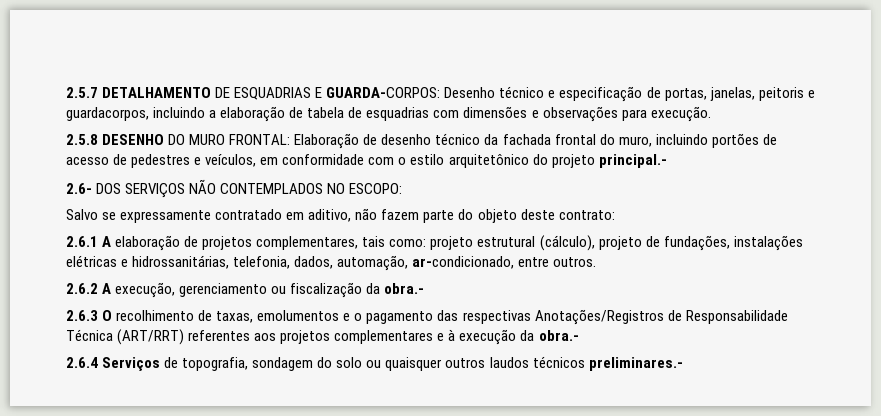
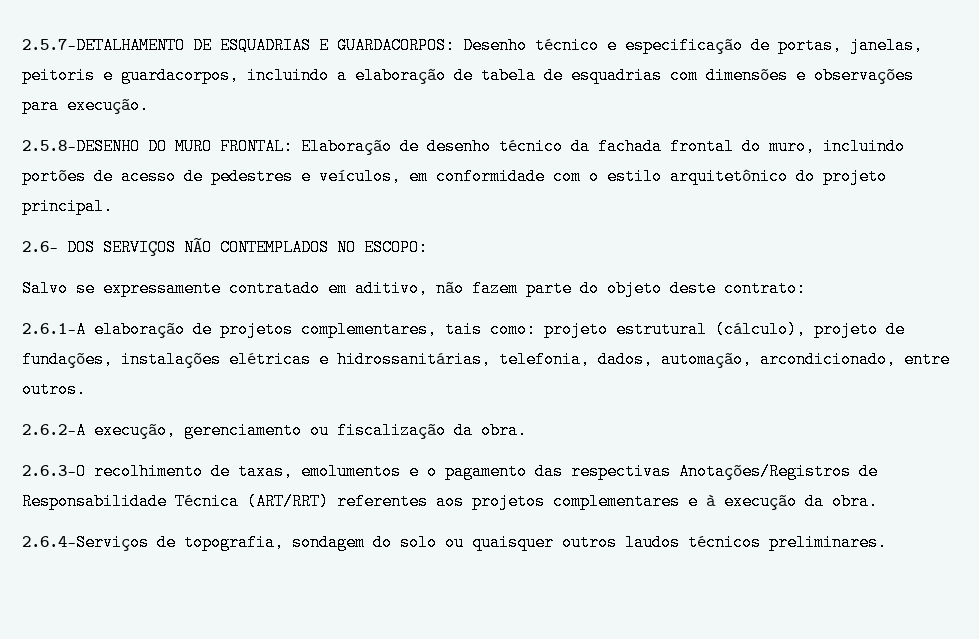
- 2.5.7 DETALHAMENTO DE ESQUADRIAS E GUARDA-CORPOS: Desenho técnico e especificação de portas, janelas, peitoris e guardacorpos, incluindo a elaboração de tabela de esquadrias com dimensões e observações para execução.
+ 2.5.7-DETALHAMENTO DE ESQUADRIAS E GUARDACORPOS: Desenho técnico e especificação de portas, janelas, peitoris e guardacorpos, incluindo a elaboração de tabela de esquadrias com dimensões e observações para execução.
- 2.5.8 DESENHO DO MURO FRONTAL: Elaboração de desenho técnico da fachada frontal do muro, incluindo portões de acesso de pedestres e veículos, em conformidade com o estilo arquitetônico do projeto principal.-
+ 2.5.8-DESENHO DO MURO FRONTAL: Elaboração de desenho técnico da fachada frontal do muro, incluindo portões de acesso de pedestres e veículos, em conformidade com o estilo arquitetônico do projeto principal.
- 2.6.1 A elaboração de projetos complementares, tais como: projeto estrutural (cálculo), projeto de fundações, instalações elétricas e hidrossanitárias, telefonia, dados, automação, ar-condicionado, entre outros.
+ 2.6.1-A elaboração de projetos complementares, tais como: projeto estrutural (cálculo), projeto de fundações, instalações elétricas e hidrossanitárias, telefonia, dados, automação, arcondicionado, entre outros.
- 2.6.2 A execução, gerenciamento ou fiscalização da obra.-
- 2.6.3 O recolhimento de taxas, emolumentos e o pagamento das respectivas Anotações/Registros de Responsabilidade Técnica (ART/RRT) referentes aos projetos complementares e à execução da obra.-
- 2.6.4 Serviços de topografia, sondagem do solo ou quaisquer outros laudos técnicos preliminares.-
+ 2.6.2-A execução, gerenciamento ou fiscalização da obra.
+ 2.6.3-O recolhimento de taxas, emolumentos e o pagamento das respectivas Anotações/Registros de Responsabilidade Técnica (ART/RRT) referentes aos projetos complementares e à execução da obra.
+ 2.6.4-Serviços de topografia, sondagem do solo ou quaisquer outros laudos técnicos preliminares.

